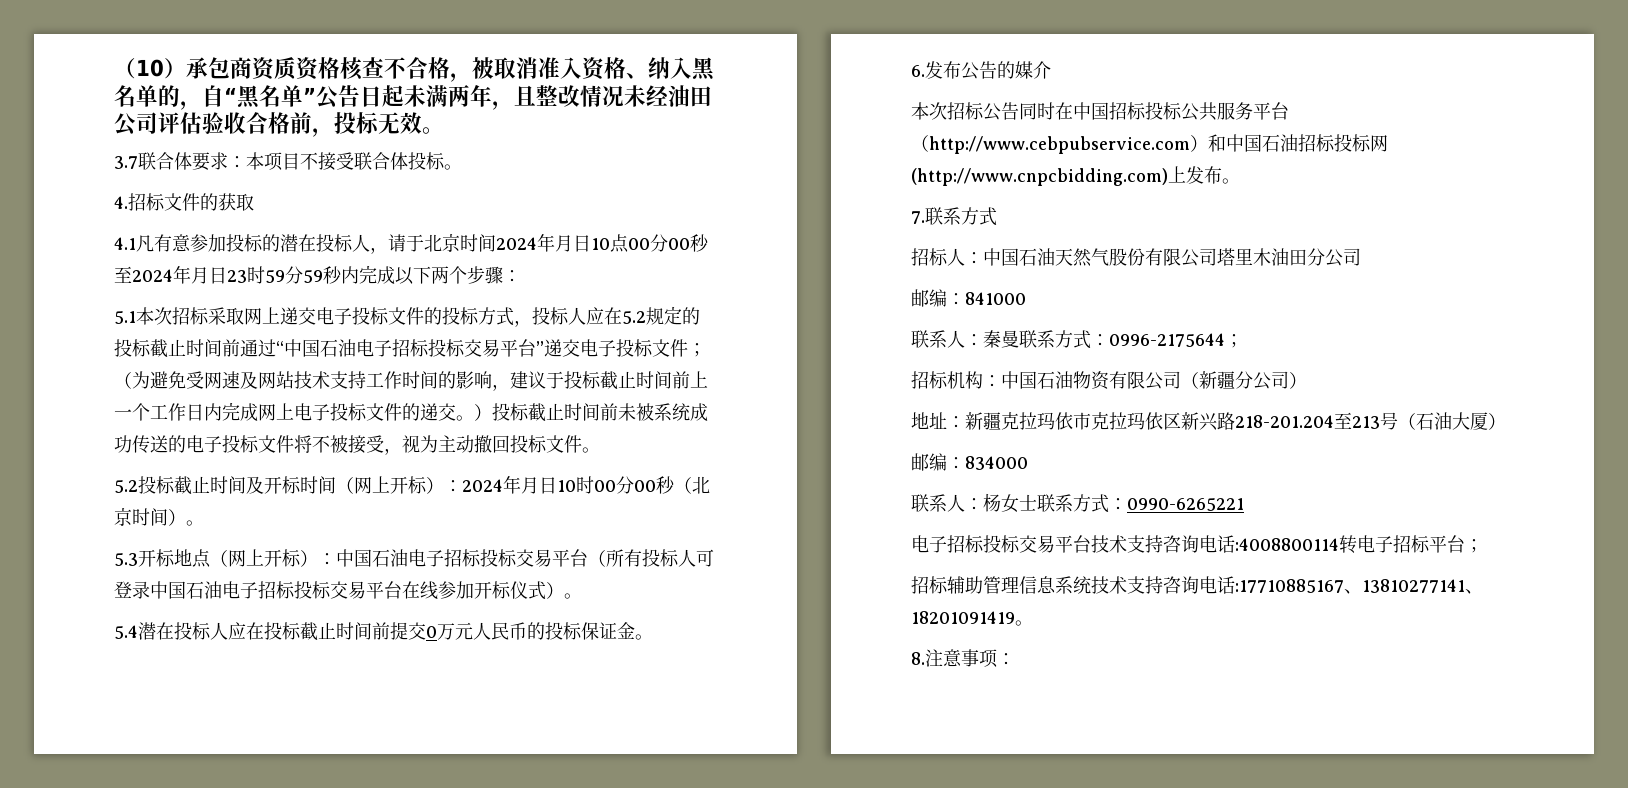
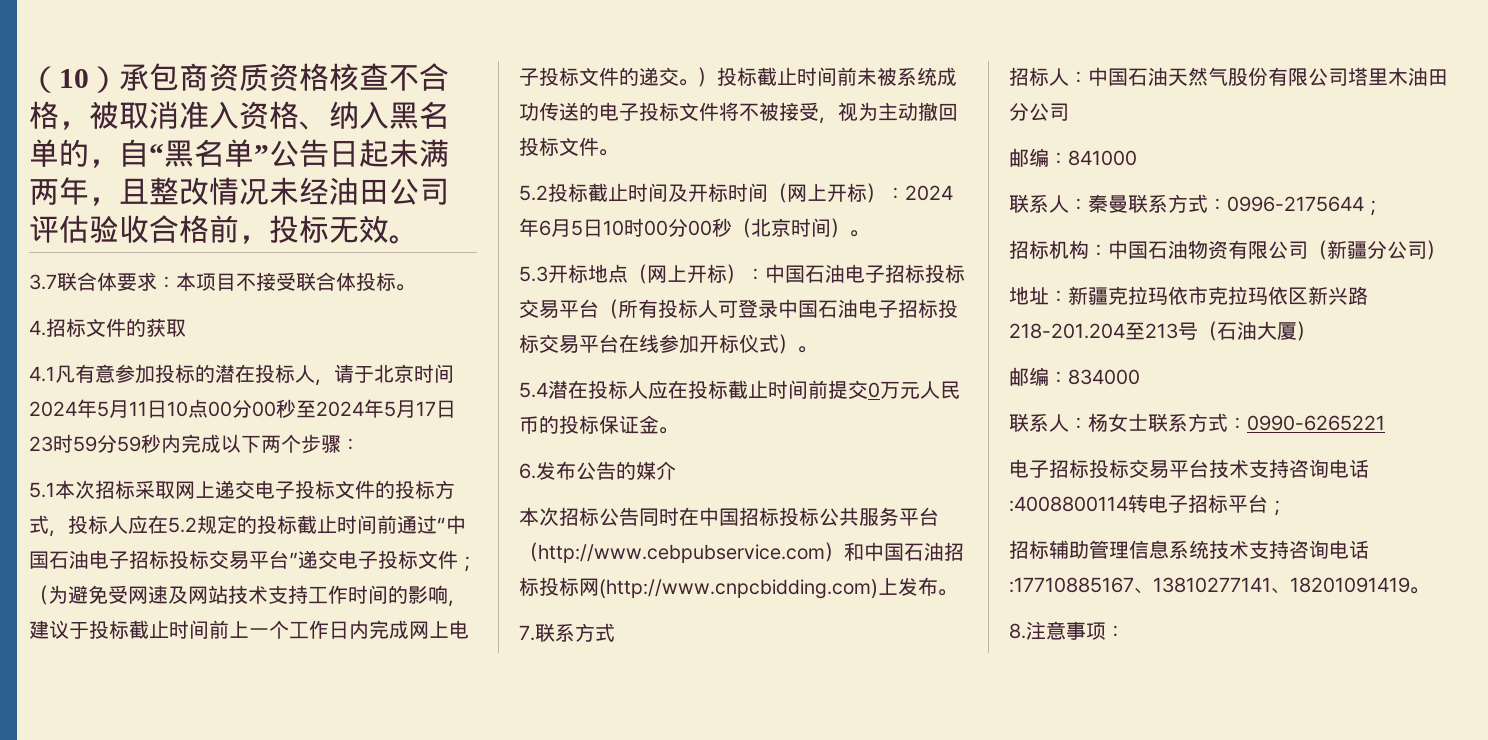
- 4.1凡有意参加投标的潜在投标人，请于北京时间2024年月日10点00分00秒至2024年月日23时59分59秒内完成以下两个步骤：
+ 4.1凡有意参加投标的潜在投标人，请于北京时间2024年5月11日10点00分00秒至2024年5月17日23时59分59秒内完成以下两个步骤：
- 5.2投标截止时间及开标时间（网上开标）：2024年月日10时00分00秒（北京时间）。
+ 5.2投标截止时间及开标时间（网上开标）：2024年6月5日10时00分00秒（北京时间）。

